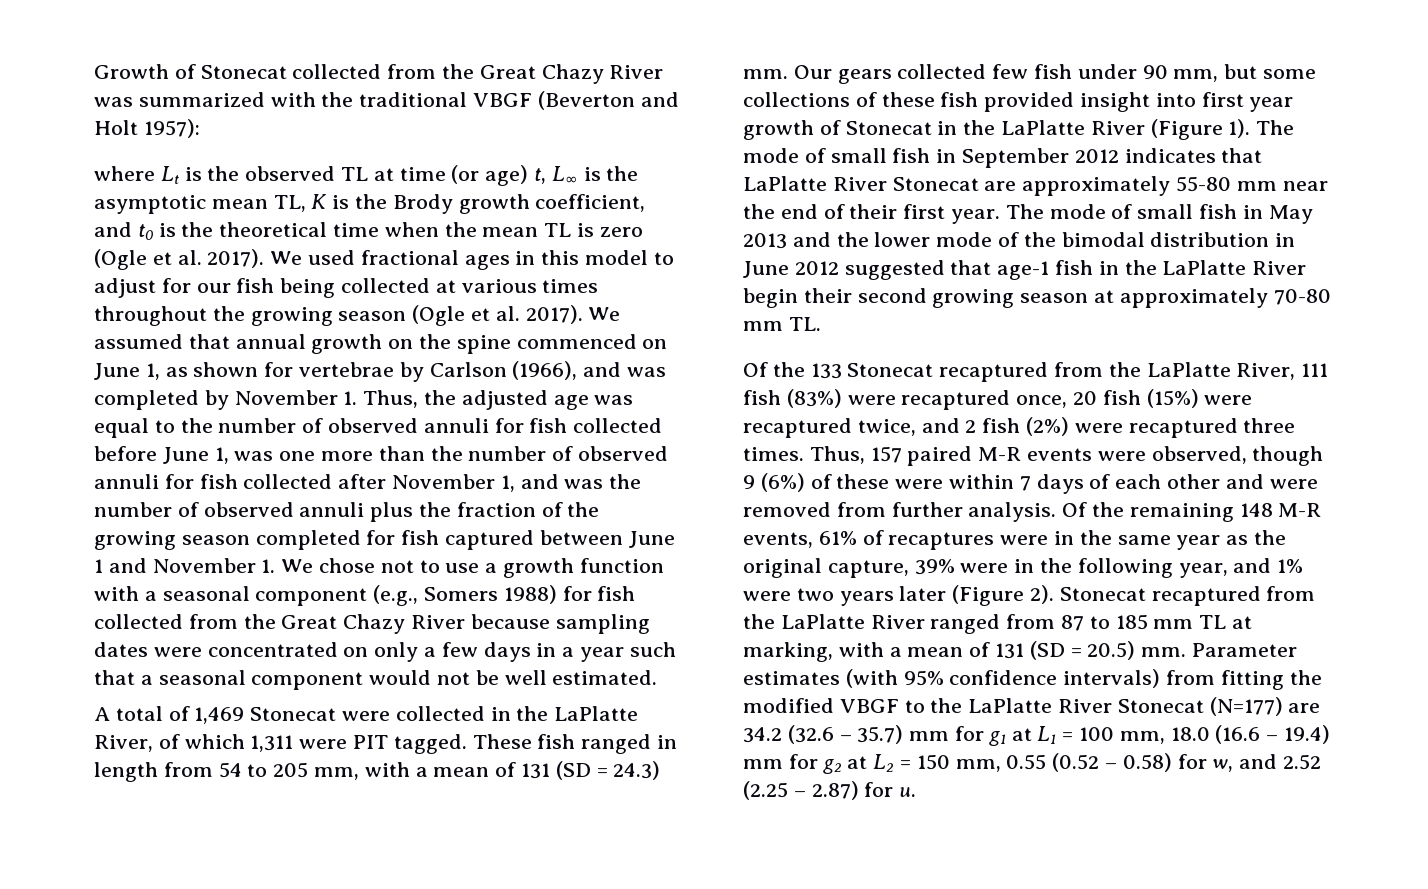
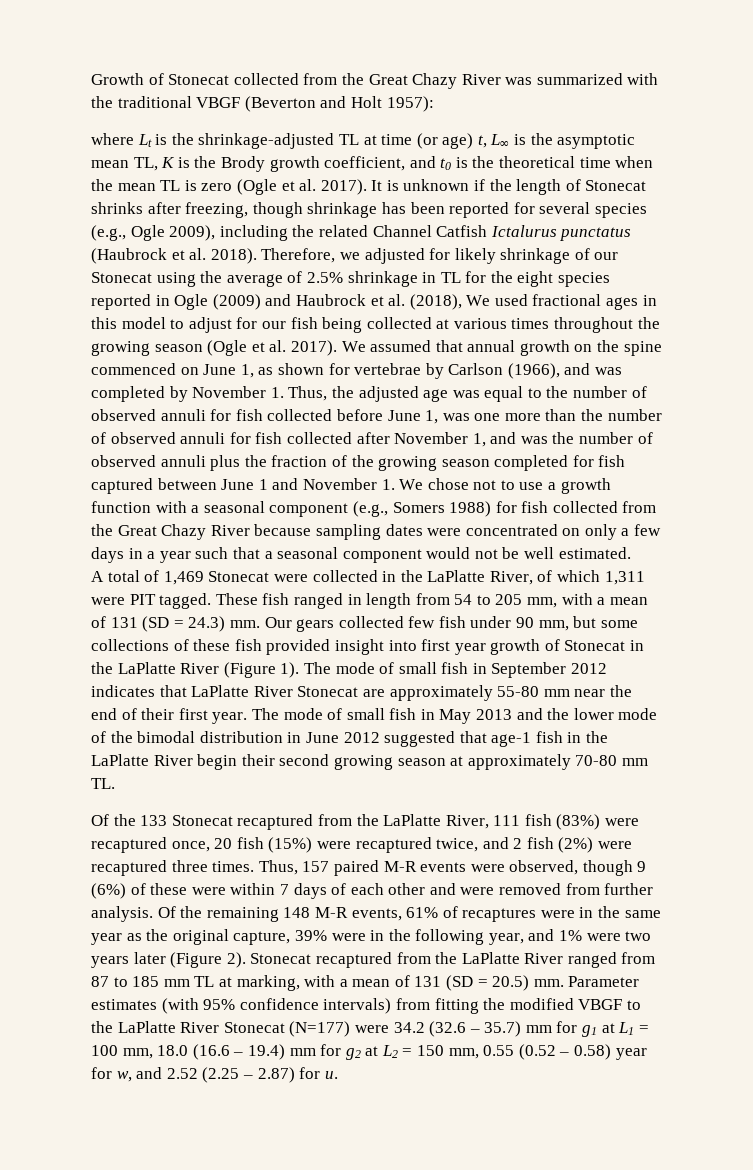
- where Lt is the observed TL at time (or age) t, L∞ is the asymptotic mean TL, K is the Brody growth coefficient, and t0 is the theoretical time when the mean TL is zero (Ogle et al. 2017).
+ where Lt is the shrinkage-adjusted TL at time (or age) t, L∞ is the asymptotic mean TL, K is the Brody growth coefficient, and t0 is the theoretical time when the mean TL is zero (Ogle et al. 2017).
- We used fractional ages in this model to adjust for our fish being collected at various times throughout the growing season (Ogle et al. 2017).
+ It is unknown if the length of Stonecat shrinks after freezing, though shrinkage has been reported for several species (e.g., Ogle 2009), including the related Channel Catfish Ictalurus punctatus (Haubrock et al. 2018). Therefore, we adjusted for likely shrinkage of our Stonecat using the average of 2.5% shrinkage in TL for the eight species reported in Ogle (2009) and Haubrock et al. (2018), We used fractional ages in this model to adjust for our fish being collected at various times throughout the growing season (Ogle et al. 2017).
- Parameter estimates (with 95% confidence intervals) from fitting the modified VBGF to the LaPlatte River Stonecat (N=177) are 34.2 (32.6 – 35.7) mm for g1 at L1 = 100 mm, 18.0 (16.6 – 19.4) mm for g2 at L2 = 150 mm, 0.55 (0.52 – 0.58) for w, and 2.52 (2.25 – 2.87) for u.
+ Parameter estimates (with 95% confidence intervals) from fitting the modified VBGF to the LaPlatte River Stonecat (N=177) were 34.2 (32.6 – 35.7) mm for g1 at L1 = 100 mm, 18.0 (16.6 – 19.4) mm for g2 at L2 = 150 mm, 0.55 (0.52 – 0.58) year for w, and 2.52 (2.25 – 2.87) for u.

